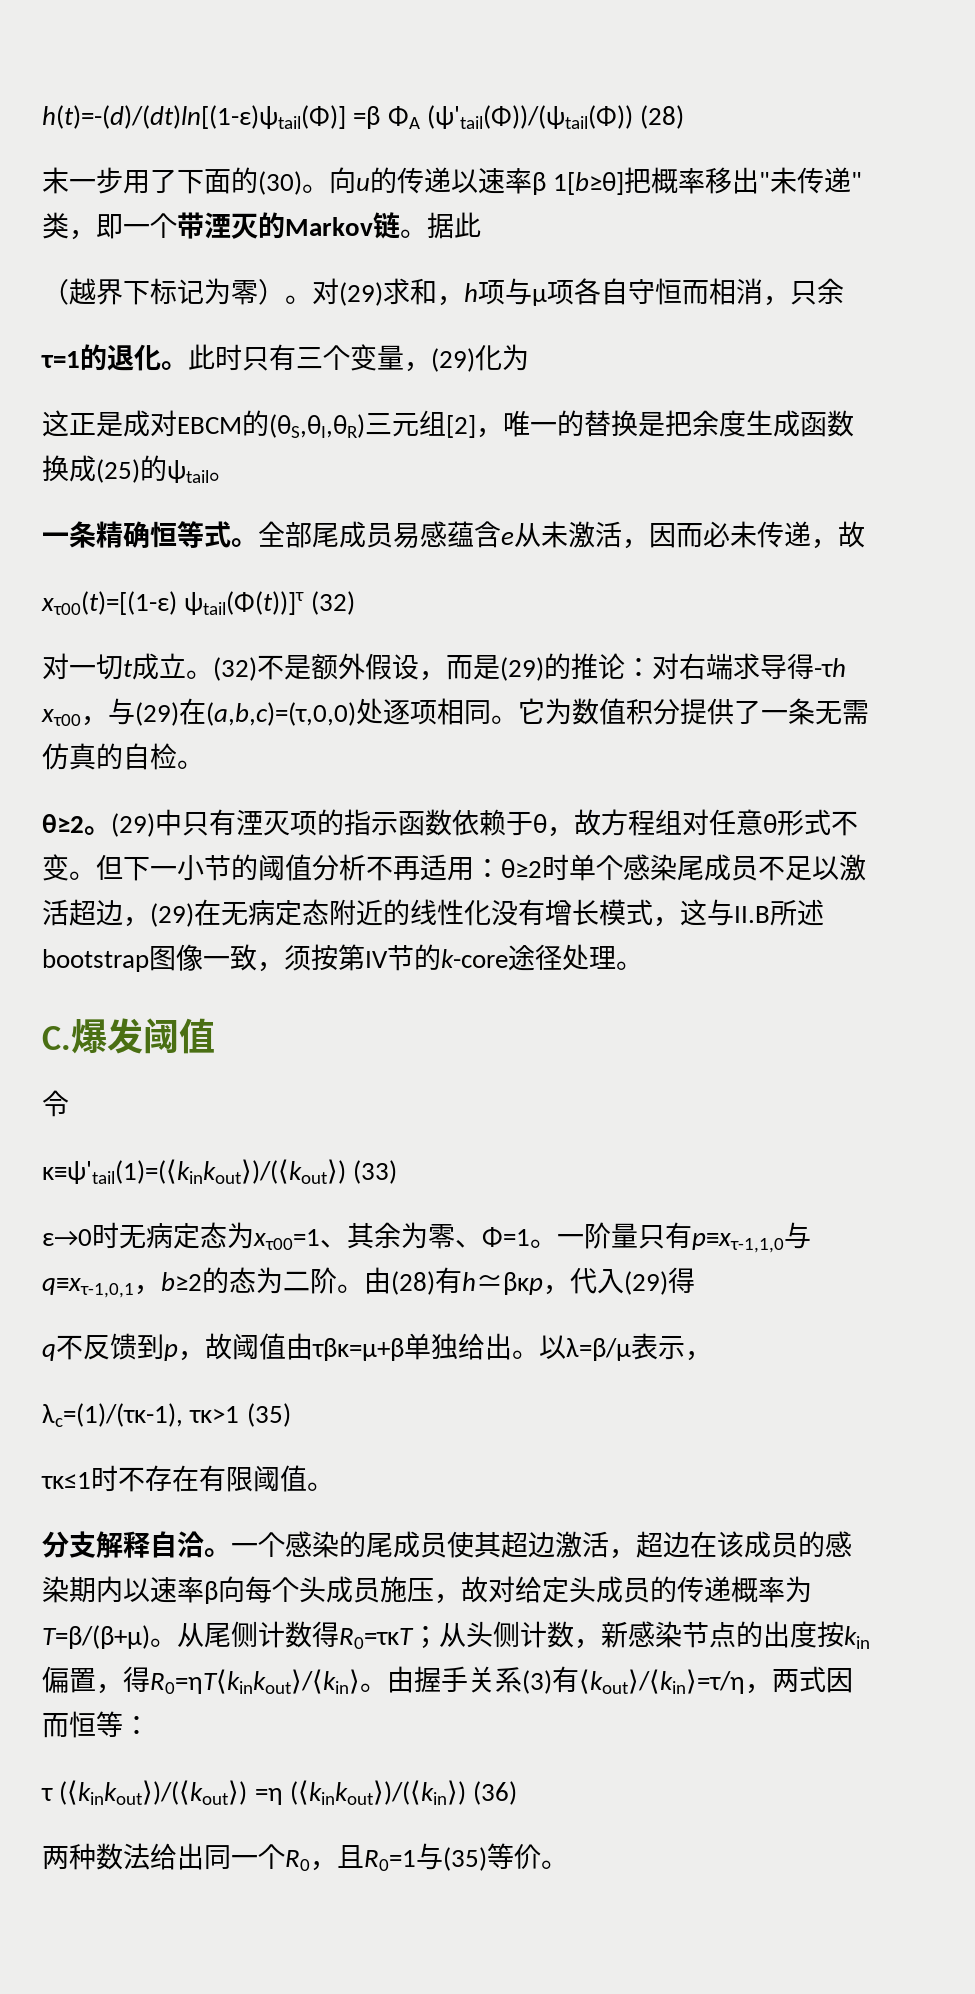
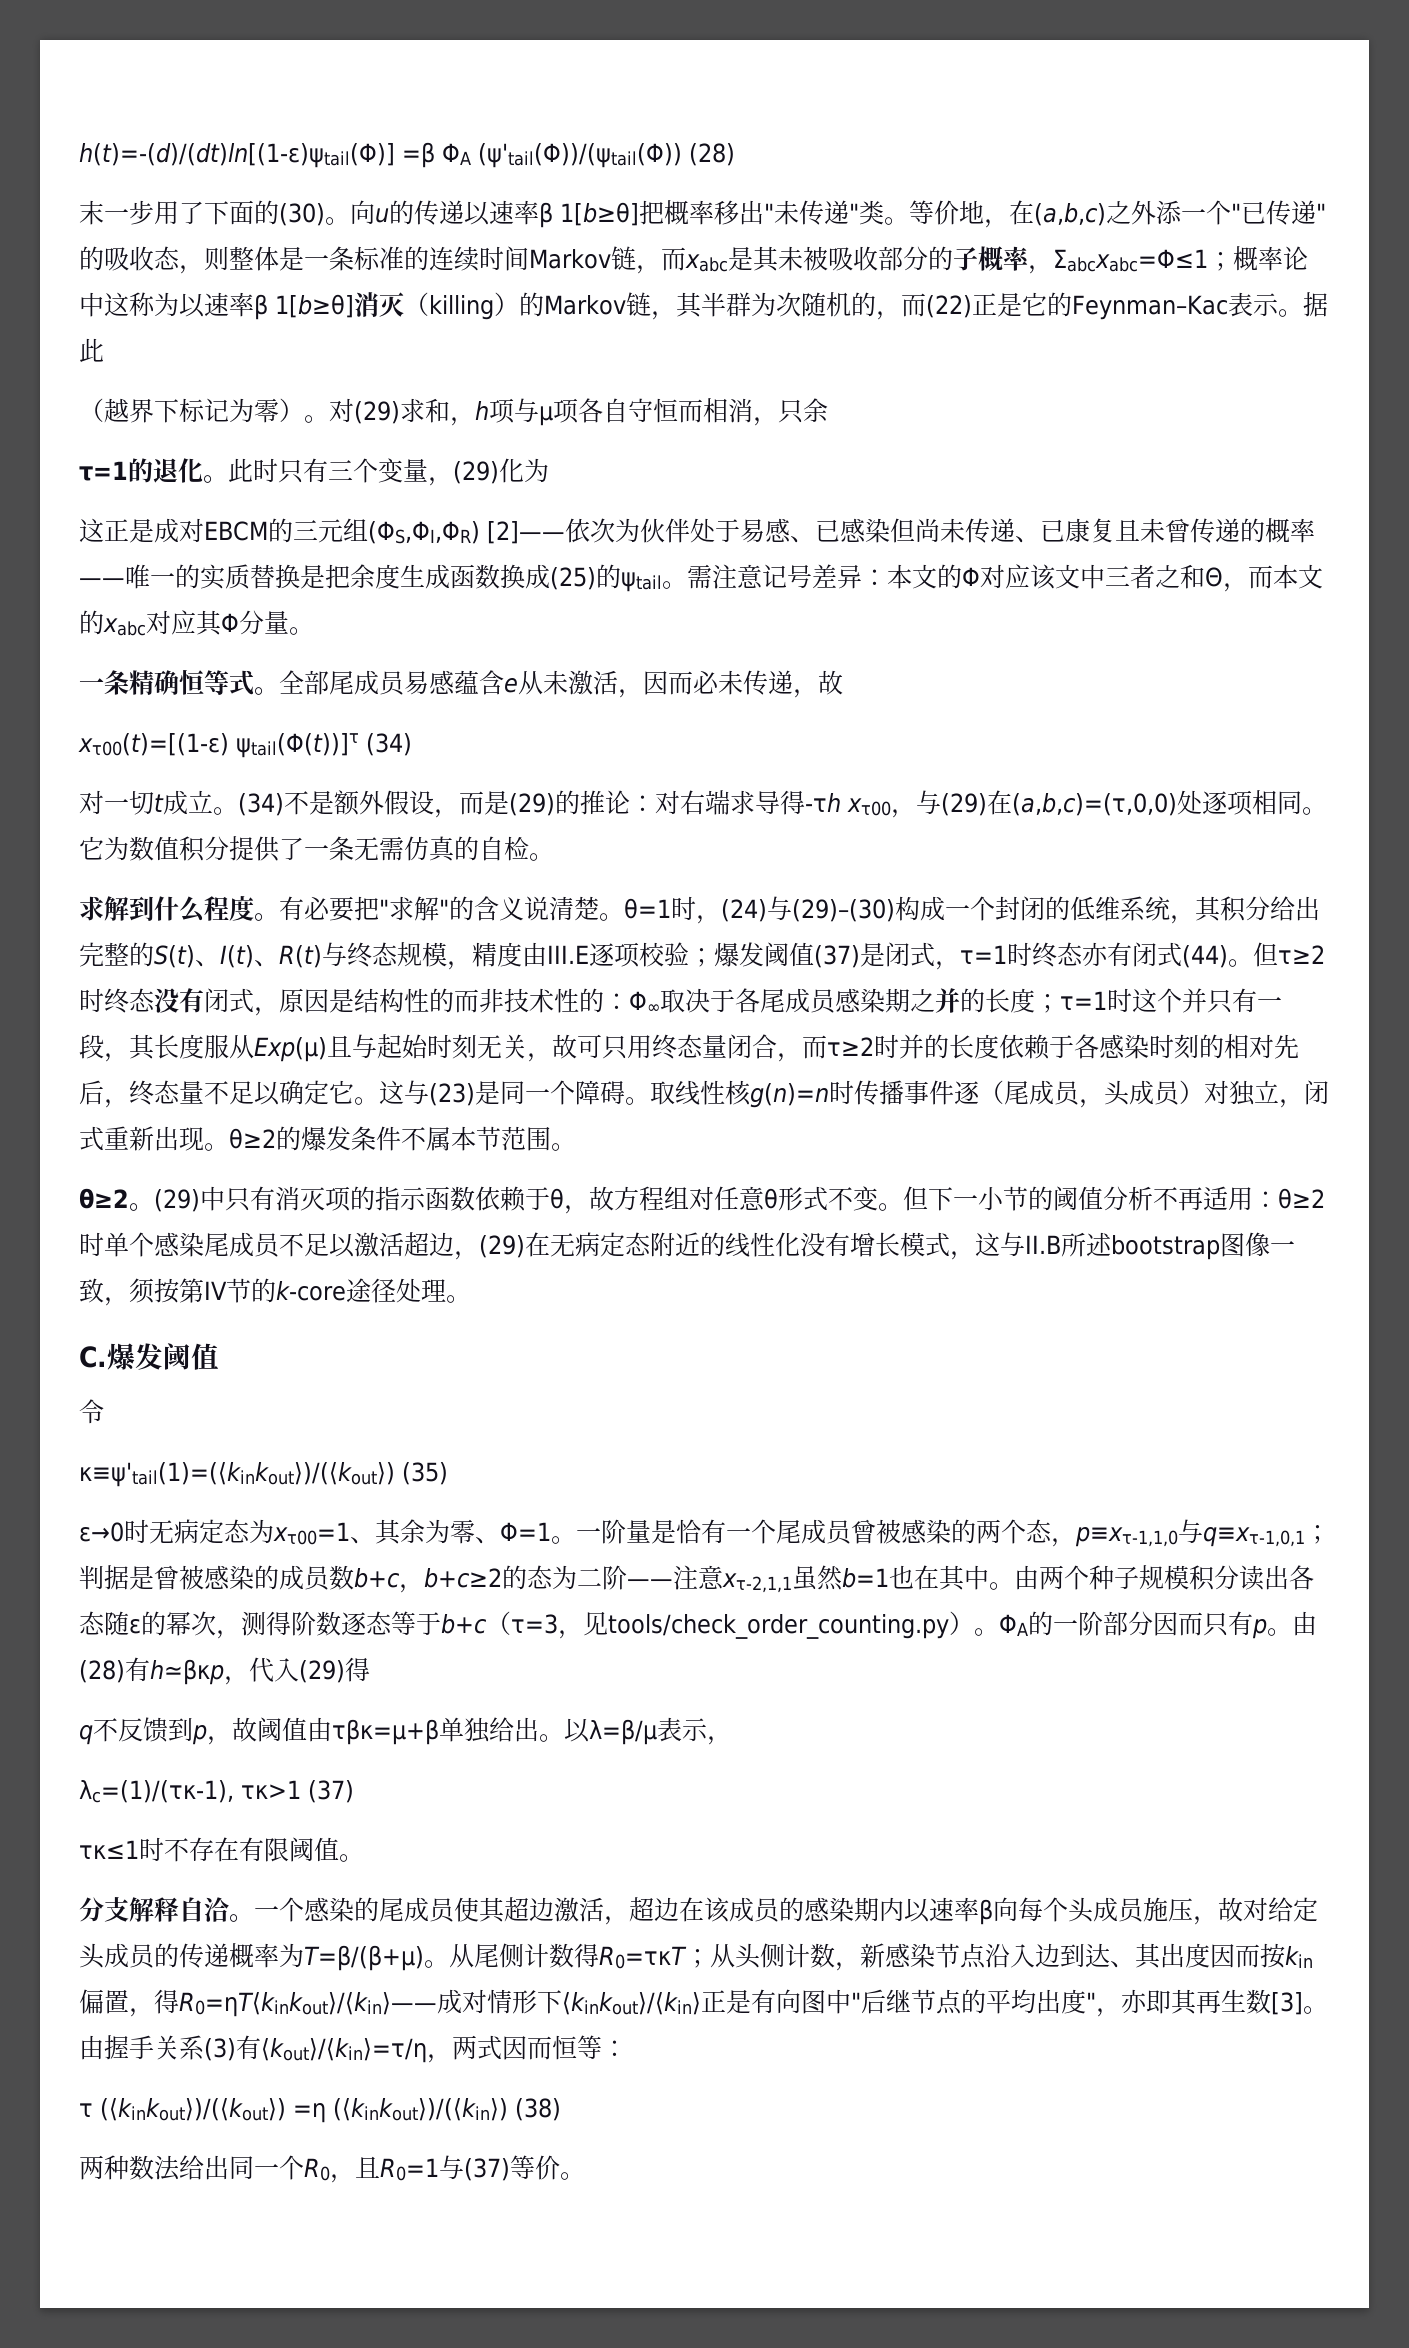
- 向u的传递以速率β 1[b≥θ]把概率移出"未传递"类，即一个带湮灭的Markov链。
+ 向u的传递以速率β 1[b≥θ]把概率移出"未传递"类。等价地，在(a,b,c)之外添一个"已传递"的吸收态，则整体是一条标准的连续时间Markov链，而xabc是其未被吸收部分的子概率，Σabcxabc=Φ≤1；概率论中这称为以速率β 1[b≥θ]消灭（killing）的Markov链，其半群为次随机的，而(22)正是它的Feynman–Kac表示。
- 这正是成对EBCM的(θS,θI,θR)三元组[2]，唯一的替换是把余度生成函数换成(25)的ψtail。
+ 这正是成对EBCM的三元组(ΦS,ΦI,ΦR) [2]——依次为伙伴处于易感、已感染但尚未传递、已康复且未曾传递的概率——唯一的实质替换是把余度生成函数换成(25)的ψtail。需注意记号差异：本文的Φ对应该文中三者之和Θ，而本文的xabc对应其Φ分量。
- xτ00(t)=[(1-ε) ψtail(Φ(t))]τ (32)
+ xτ00(t)=[(1-ε) ψtail(Φ(t))]τ (34)
- (32)不是额外假设，而是(29)的推论：对右端求导得-τh xτ00，与(29)在(a,b,c)=(τ,0,0)处逐项相同。
+ (34)不是额外假设，而是(29)的推论：对右端求导得-τh xτ00，与(29)在(a,b,c)=(τ,0,0)处逐项相同。
+ 求解到什么程度。有必要把"求解"的含义说清楚。θ=1时，(24)与(29)–(30)构成一个封闭的低维系统，其积分给出完整的S(t)、I(t)、R(t)与终态规模，精度由III.E逐项校验；爆发阈值(37)是闭式，τ=1时终态亦有闭式(44)。但τ≥2时终态没有闭式，原因是结构性的而非技术性的：Φ∞取决于各尾成员感染期之并的长度；τ=1时这个并只有一段，其长度服从Exp(μ)且与起始时刻无关，故可只用终态量闭合，而τ≥2时并的长度依赖于各感染时刻的相对先后，终态量不足以确定它。这与(23)是同一个障碍。取线性核g(n)=n时传播事件逐（尾成员，头成员）对独立，闭式重新出现。θ≥2的爆发条件不属本节范围。
- (29)中只有湮灭项的指示函数依赖于θ，故方程组对任意θ形式不变。
+ (29)中只有消灭项的指示函数依赖于θ，故方程组对任意θ形式不变。
- κ≡ψ'tail(1)=(⟨kinkout⟩)/(⟨kout⟩) (33)
+ κ≡ψ'tail(1)=(⟨kinkout⟩)/(⟨kout⟩) (35)
- 一阶量只有p≡xτ-1,1,0与q≡xτ-1,0,1，b≥2的态为二阶。
+ 一阶量是恰有一个尾成员曾被感染的两个态，p≡xτ-1,1,0与q≡xτ-1,0,1；判据是曾被感染的成员数b+c，b+c≥2的态为二阶——注意xτ-2,1,1虽然b=1也在其中。由两个种子规模积分读出各态随ε的幂次，测得阶数逐态等于b+c（τ=3，见tools/check_order_counting.py）。ΦA的一阶部分因而只有p。
- λc=(1)/(τκ-1), τκ>1 (35)
+ λc=(1)/(τκ-1), τκ>1 (37)
- 从尾侧计数得R0=τκT；从头侧计数，新感染节点的出度按kin偏置，得R0=ηT⟨kinkout⟩/⟨kin⟩。
+ 从尾侧计数得R0=τκT；从头侧计数，新感染节点沿入边到达、其出度因而按kin偏置，得R0=ηT⟨kinkout⟩/⟨kin⟩——成对情形下⟨kinkout⟩/⟨kin⟩正是有向图中"后继节点的平均出度"，亦即其再生数[3]。
- τ (⟨kinkout⟩)/(⟨kout⟩) =η (⟨kinkout⟩)/(⟨kin⟩) (36)
+ τ (⟨kinkout⟩)/(⟨kout⟩) =η (⟨kinkout⟩)/(⟨kin⟩) (38)
- 两种数法给出同一个R0，且R0=1与(35)等价。
+ 两种数法给出同一个R0，且R0=1与(37)等价。

